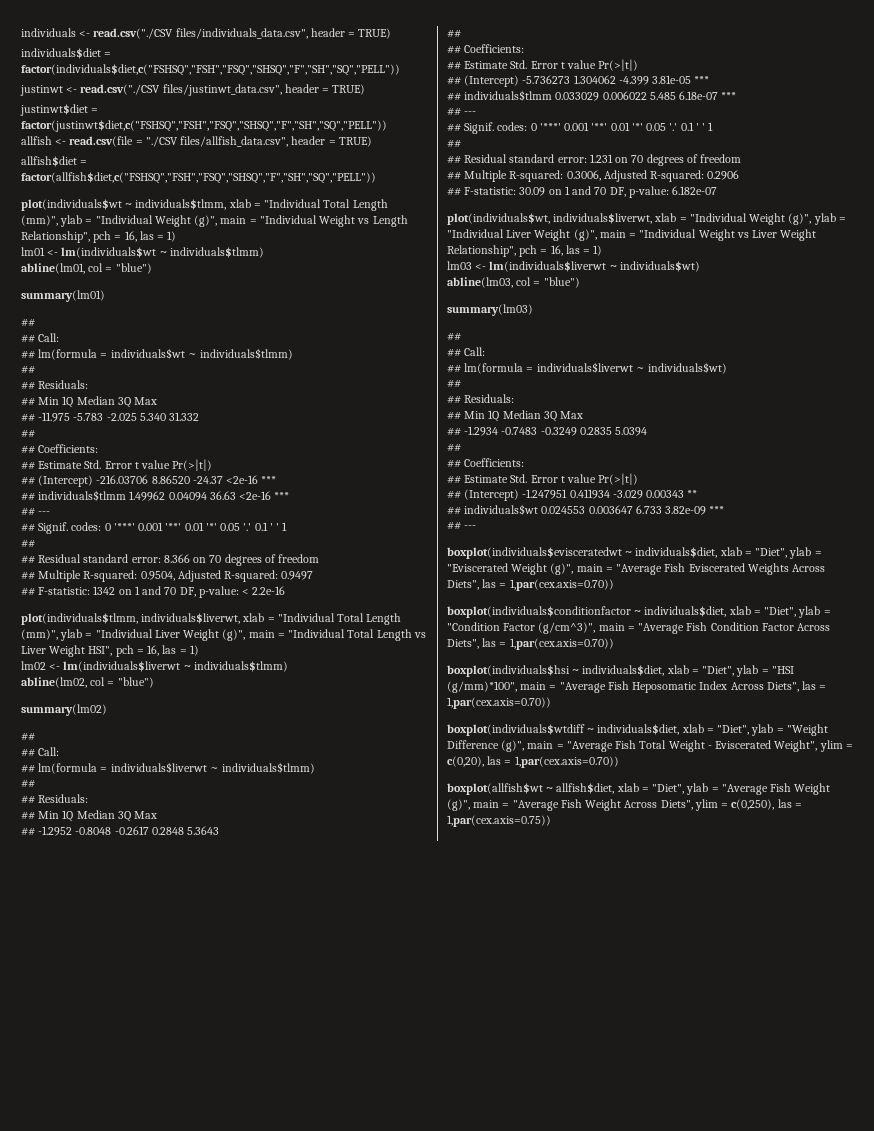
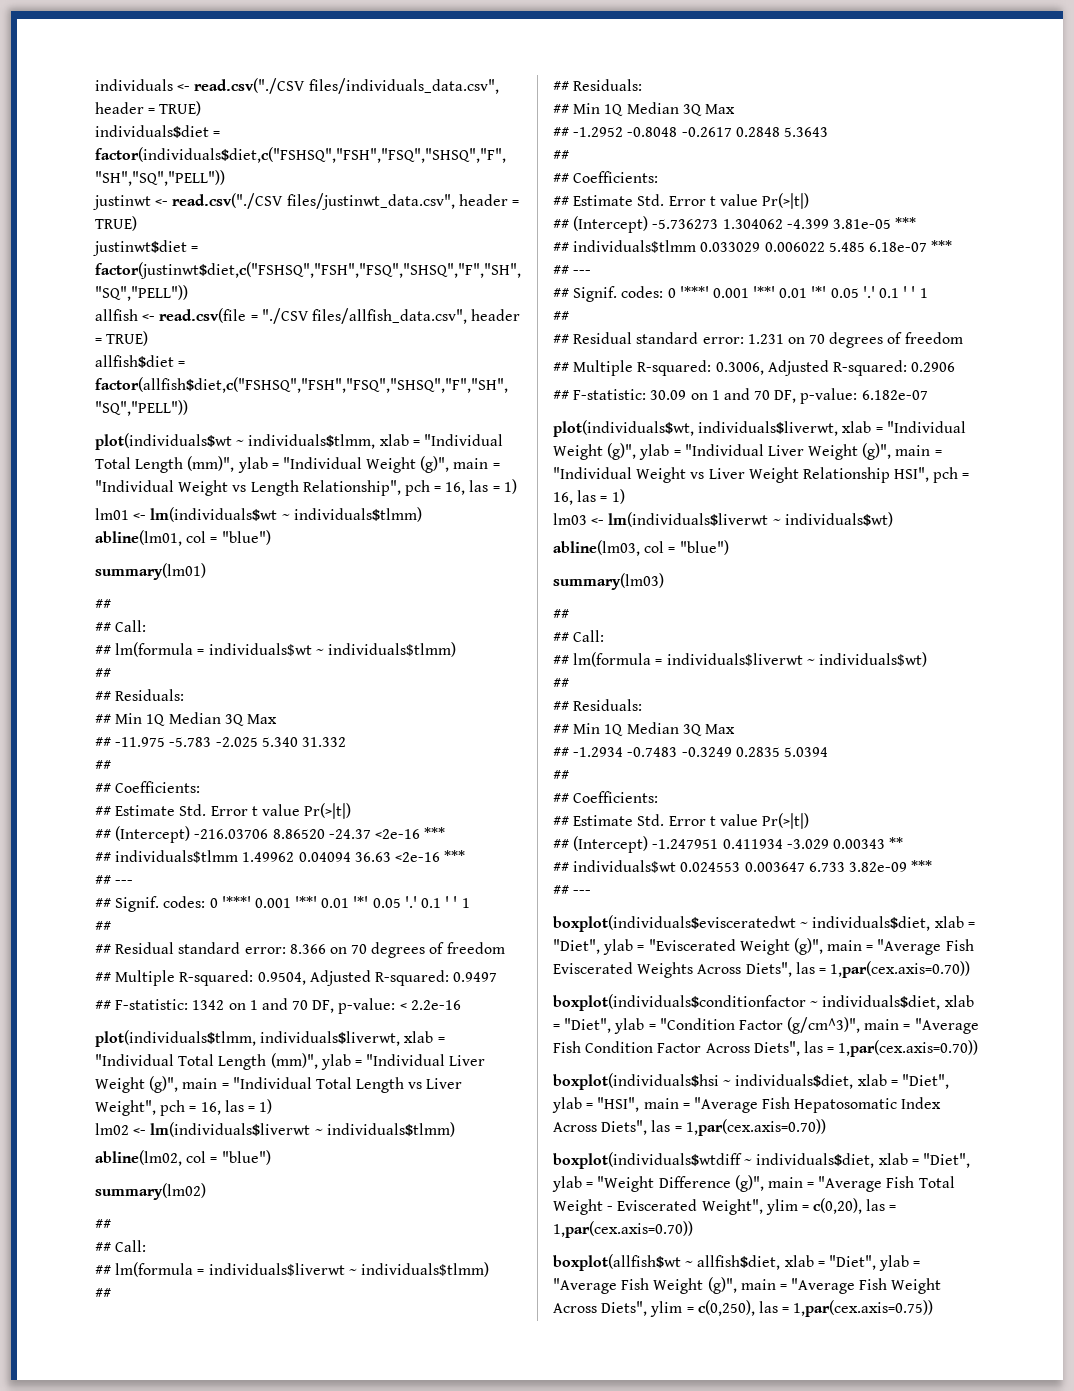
- plot(individuals$tlmm, individuals$liverwt, xlab = "Individual Total Length (mm)", ylab = "Individual Liver Weight (g)", main = "Individual Total Length vs Liver Weight HSI", pch = 16, las = 1)
+ plot(individuals$tlmm, individuals$liverwt, xlab = "Individual Total Length (mm)", ylab = "Individual Liver Weight (g)", main = "Individual Total Length vs Liver Weight", pch = 16, las = 1)
- plot(individuals$wt, individuals$liverwt, xlab = "Individual Weight (g)", ylab = "Individual Liver Weight (g)", main = "Individual Weight vs Liver Weight Relationship", pch = 16, las = 1)
+ plot(individuals$wt, individuals$liverwt, xlab = "Individual Weight (g)", ylab = "Individual Liver Weight (g)", main = "Individual Weight vs Liver Weight Relationship HSI", pch = 16, las = 1)
- boxplot(individuals$hsi ~ individuals$diet, xlab = "Diet", ylab = "HSI (g/mm)*100", main = "Average Fish Heposomatic Index Across Diets", las = 1,par(cex.axis=0.70))
+ boxplot(individuals$hsi ~ individuals$diet, xlab = "Diet", ylab = "HSI", main = "Average Fish Hepatosomatic Index Across Diets", las = 1,par(cex.axis=0.70))

